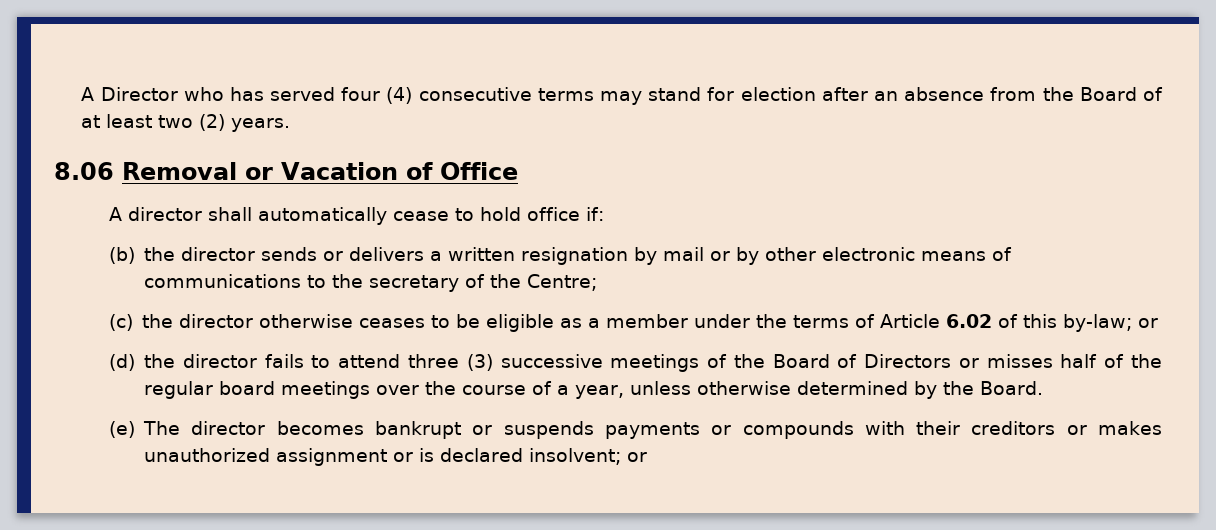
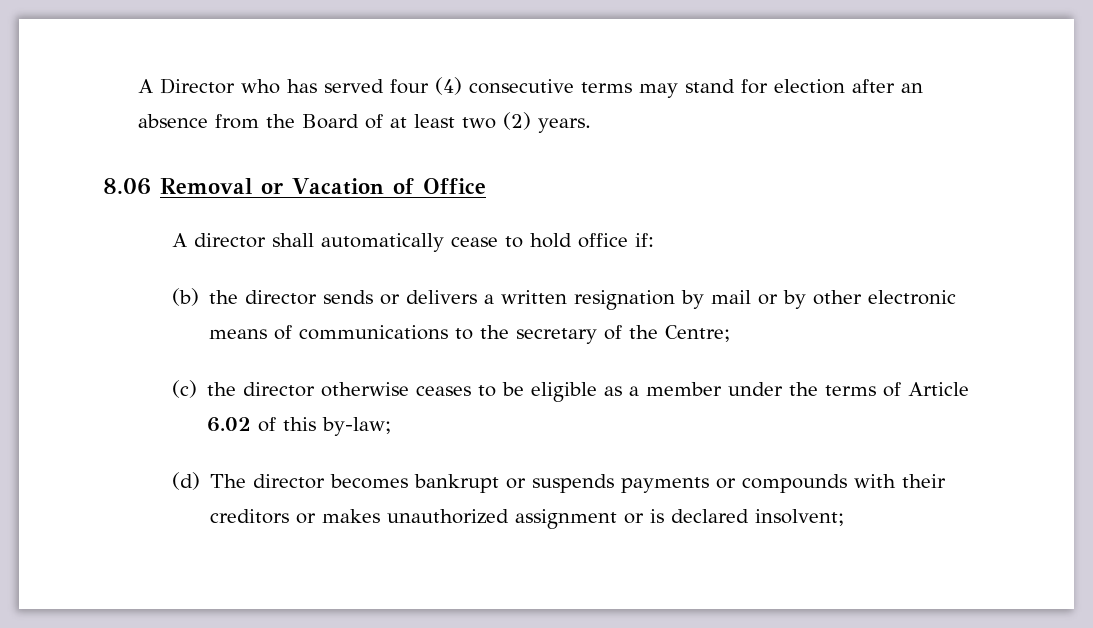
- (c) the director otherwise ceases to be eligible as a member under the terms of Article 6.02 of this by-law; or
- (d) the director fails to attend three (3) successive meetings of the Board of Directors or misses half of the regular board meetings over the course of a year, unless otherwise determined by the Board.
- (e) The director becomes bankrupt or suspends payments or compounds with their creditors or makes unauthorized assignment or is declared insolvent; or
+ (c) the director otherwise ceases to be eligible as a member under the terms of Article 6.02 of this by-law;
+ (d) The director becomes bankrupt or suspends payments or compounds with their creditors or makes unauthorized assignment or is declared insolvent;

